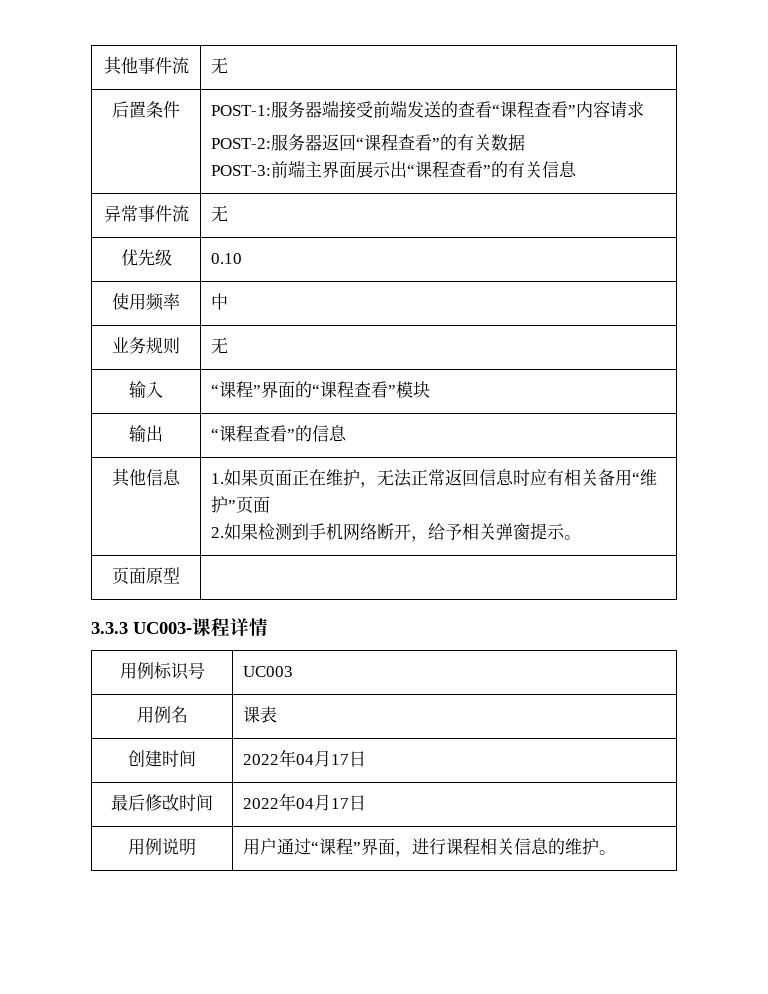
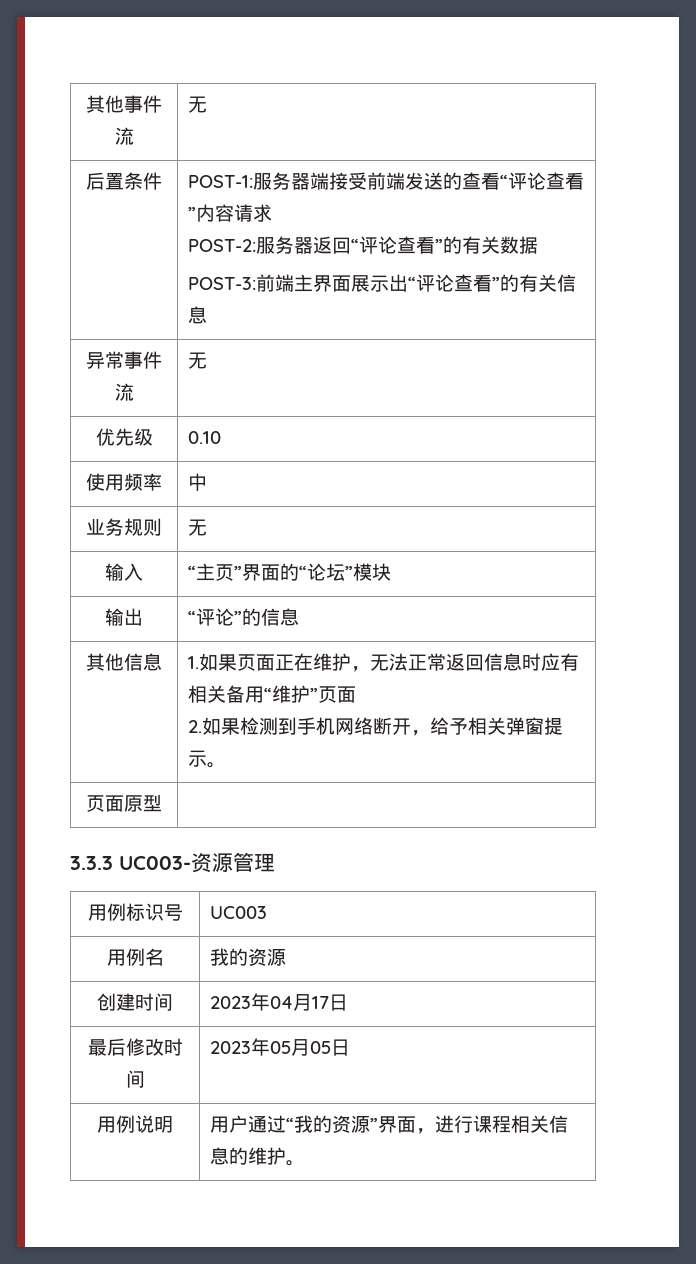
- 后置条件 | POST-1:服务器端接受前端发送的查看“课程查看”内容请求
- POST-2:服务器返回“课程查看”的有关数据
- POST-3:前端主界面展示出“课程查看”的有关信息
+ 后置条件 | POST-1:服务器端接受前端发送的查看“评论查看”内容请求
+ POST-2:服务器返回“评论查看”的有关数据
+ POST-3:前端主界面展示出“评论查看”的有关信息
- 输入 | “课程”界面的“课程查看”模块
+ 输入 | “主页”界面的“论坛”模块
- 输出 | “课程查看”的信息
+ 输出 | “评论”的信息
- 3.3.3 UC003-课程详情
+ 3.3.3 UC003-资源管理
- 用例名 | 课表
+ 用例名 | 我的资源
- 创建时间 | 2022年04月17日
+ 创建时间 | 2023年04月17日
- 最后修改时间 | 2022年04月17日
+ 最后修改时间 | 2023年05月05日
- 用例说明 | 用户通过“课程”界面，进行课程相关信息的维护。
+ 用例说明 | 用户通过“我的资源”界面，进行课程相关信息的维护。

